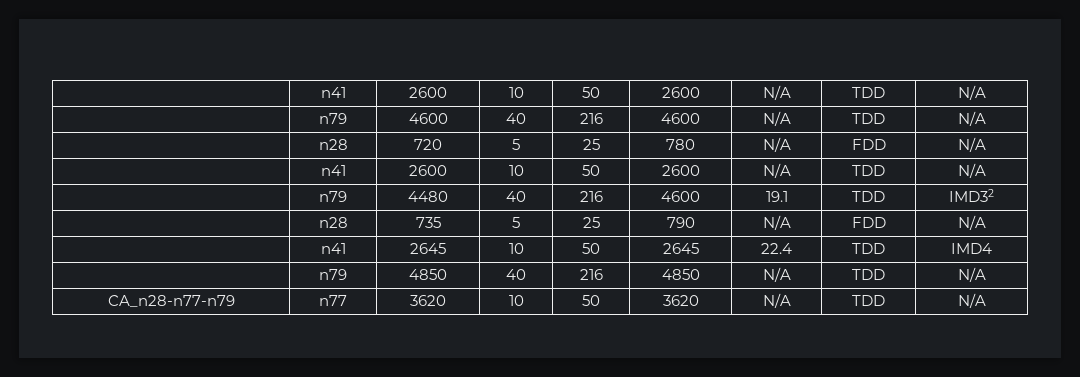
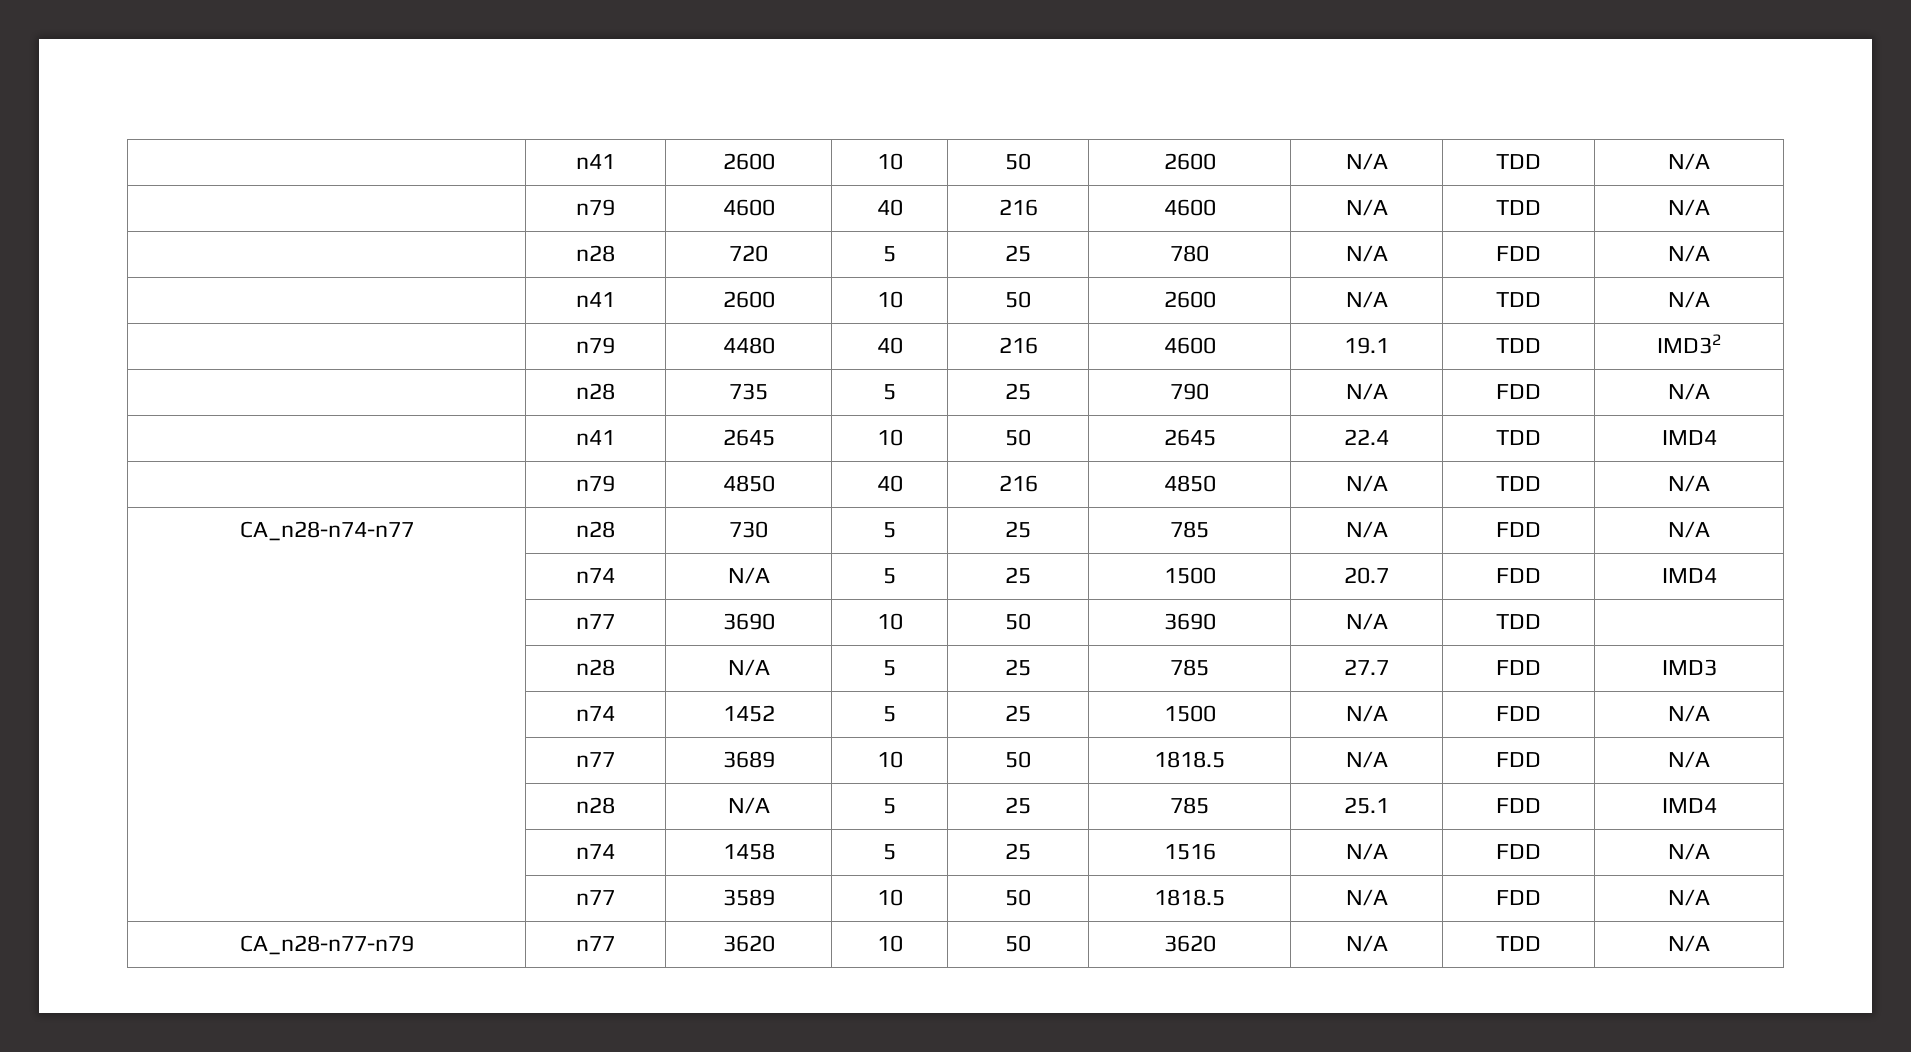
+ CA_n28-n74-n77 | n28 | 730 | 5 | 25 | 785 | N/A | FDD | N/A
+ | n74 | N/A | 5 | 25 | 1500 | 20.7 | FDD | IMD4
+ | n77 | 3690 | 10 | 50 | 3690 | N/A | TDD |
+ | n28 | N/A | 5 | 25 | 785 | 27.7 | FDD | IMD3
+ | n74 | 1452 | 5 | 25 | 1500 | N/A | FDD | N/A
+ | n77 | 3689 | 10 | 50 | 1818.5 | N/A | FDD | N/A
+ | n28 | N/A | 5 | 25 | 785 | 25.1 | FDD | IMD4
+ | n74 | 1458 | 5 | 25 | 1516 | N/A | FDD | N/A
+ | n77 | 3589 | 10 | 50 | 1818.5 | N/A | FDD | N/A

